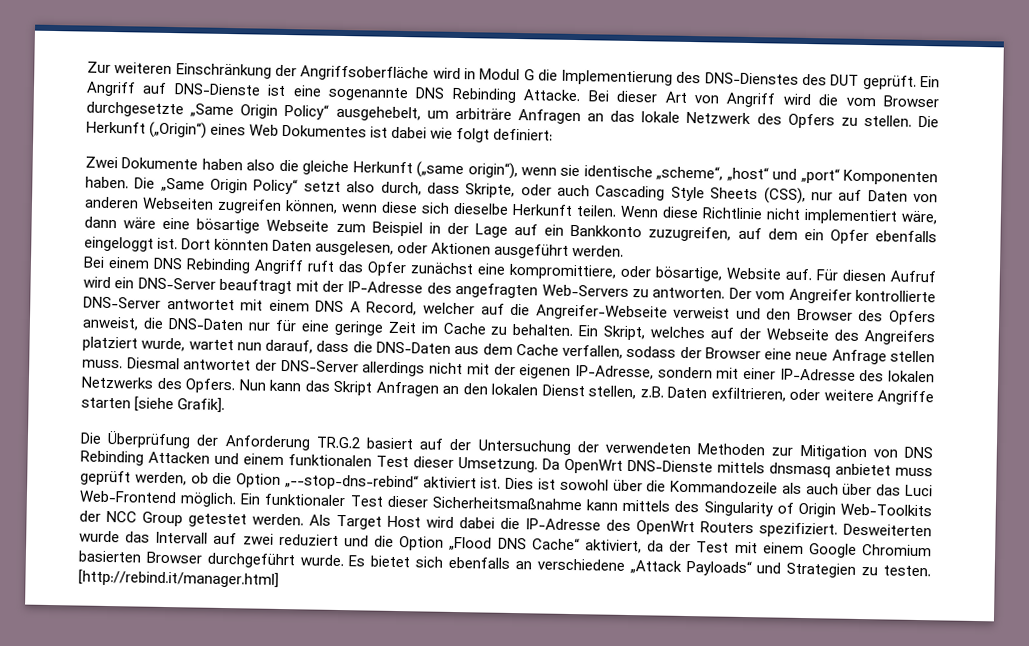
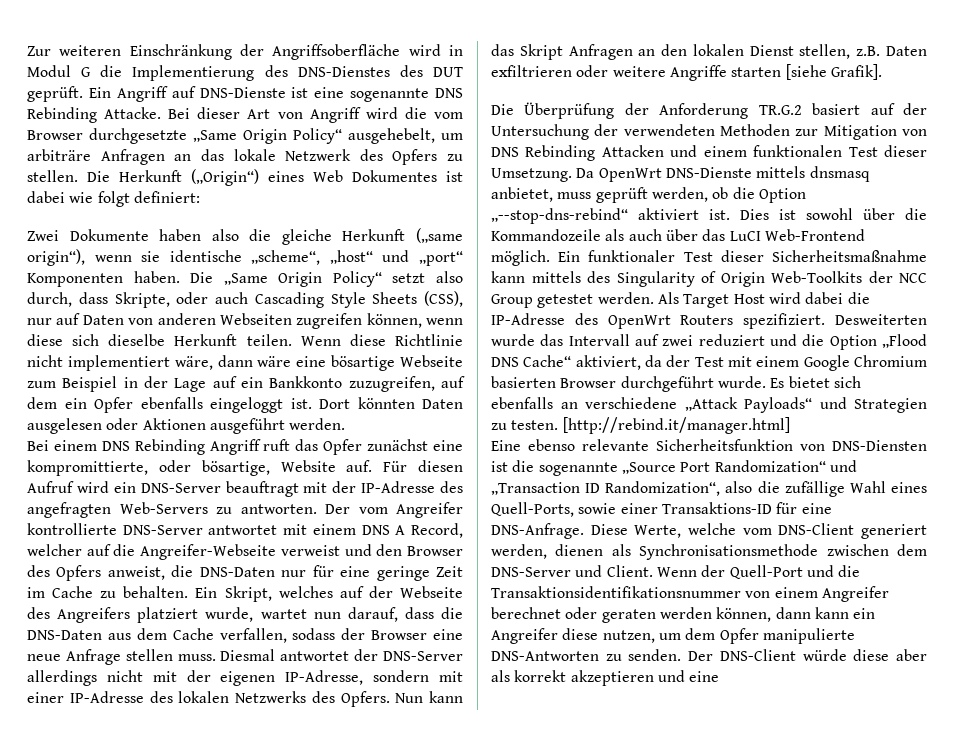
- Dort könnten Daten ausgelesen, oder Aktionen ausgeführt werden.
+ Dort könnten Daten ausgelesen oder Aktionen ausgeführt werden.
- Bei einem DNS Rebinding Angriff ruft das Opfer zunächst eine kompromittiere, oder bösartige, Website auf.
+ Bei einem DNS Rebinding Angriff ruft das Opfer zunächst eine kompromittierte, oder bösartige, Website auf.
- Nun kann das Skript Anfragen an den lokalen Dienst stellen, z.B. Daten exfiltrieren, oder weitere Angriffe starten [siehe Grafik].
+ Nun kann das Skript Anfragen an den lokalen Dienst stellen, z.B. Daten exfiltrieren oder weitere Angriffe starten [siehe Grafik].
- Da OpenWrt DNS-Dienste mittels dnsmasq anbietet muss geprüft werden, ob die Option „--stop-dns-rebind“ aktiviert ist.
+ Da OpenWrt DNS-Dienste mittels dnsmasq anbietet, muss geprüft werden, ob die Option „--stop-dns-rebind“ aktiviert ist.
- Dies ist sowohl über die Kommandozeile als auch über das Luci Web-Frontend möglich.
+ Dies ist sowohl über die Kommandozeile als auch über das LuCI Web-Frontend möglich.
+ Eine ebenso relevante Sicherheitsfunktion von DNS-Diensten ist die sogenannte „Source Port Randomization“ und „Transaction ID Randomization“, also die zufällige Wahl eines Quell-Ports, sowie einer Transaktions-ID für eine DNS-Anfrage. Diese Werte, welche vom DNS-Client generiert werden, dienen als Synchronisationsmethode zwischen dem DNS-Server und Client. Wenn der Quell-Port und die Transaktionsidentifikationsnummer von einem Angreifer berechnet oder geraten werden können, dann kann ein Angreifer diese nutzen, um dem Opfer manipulierte DNS-Antworten zu senden. Der DNS-Client würde diese aber als korrekt akzeptieren und eine

